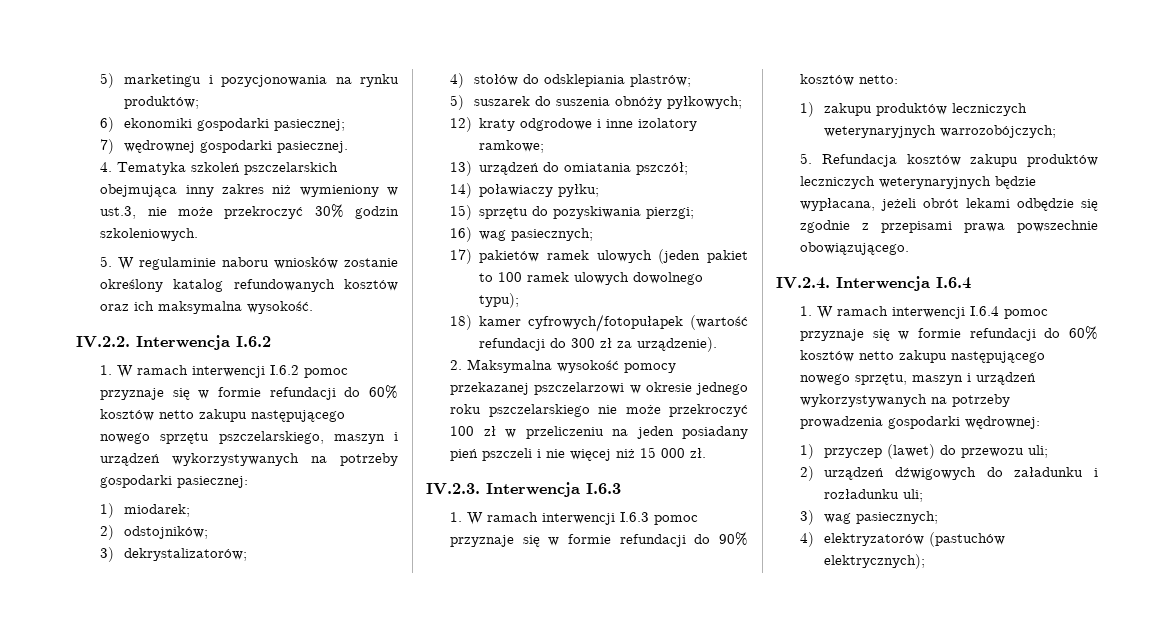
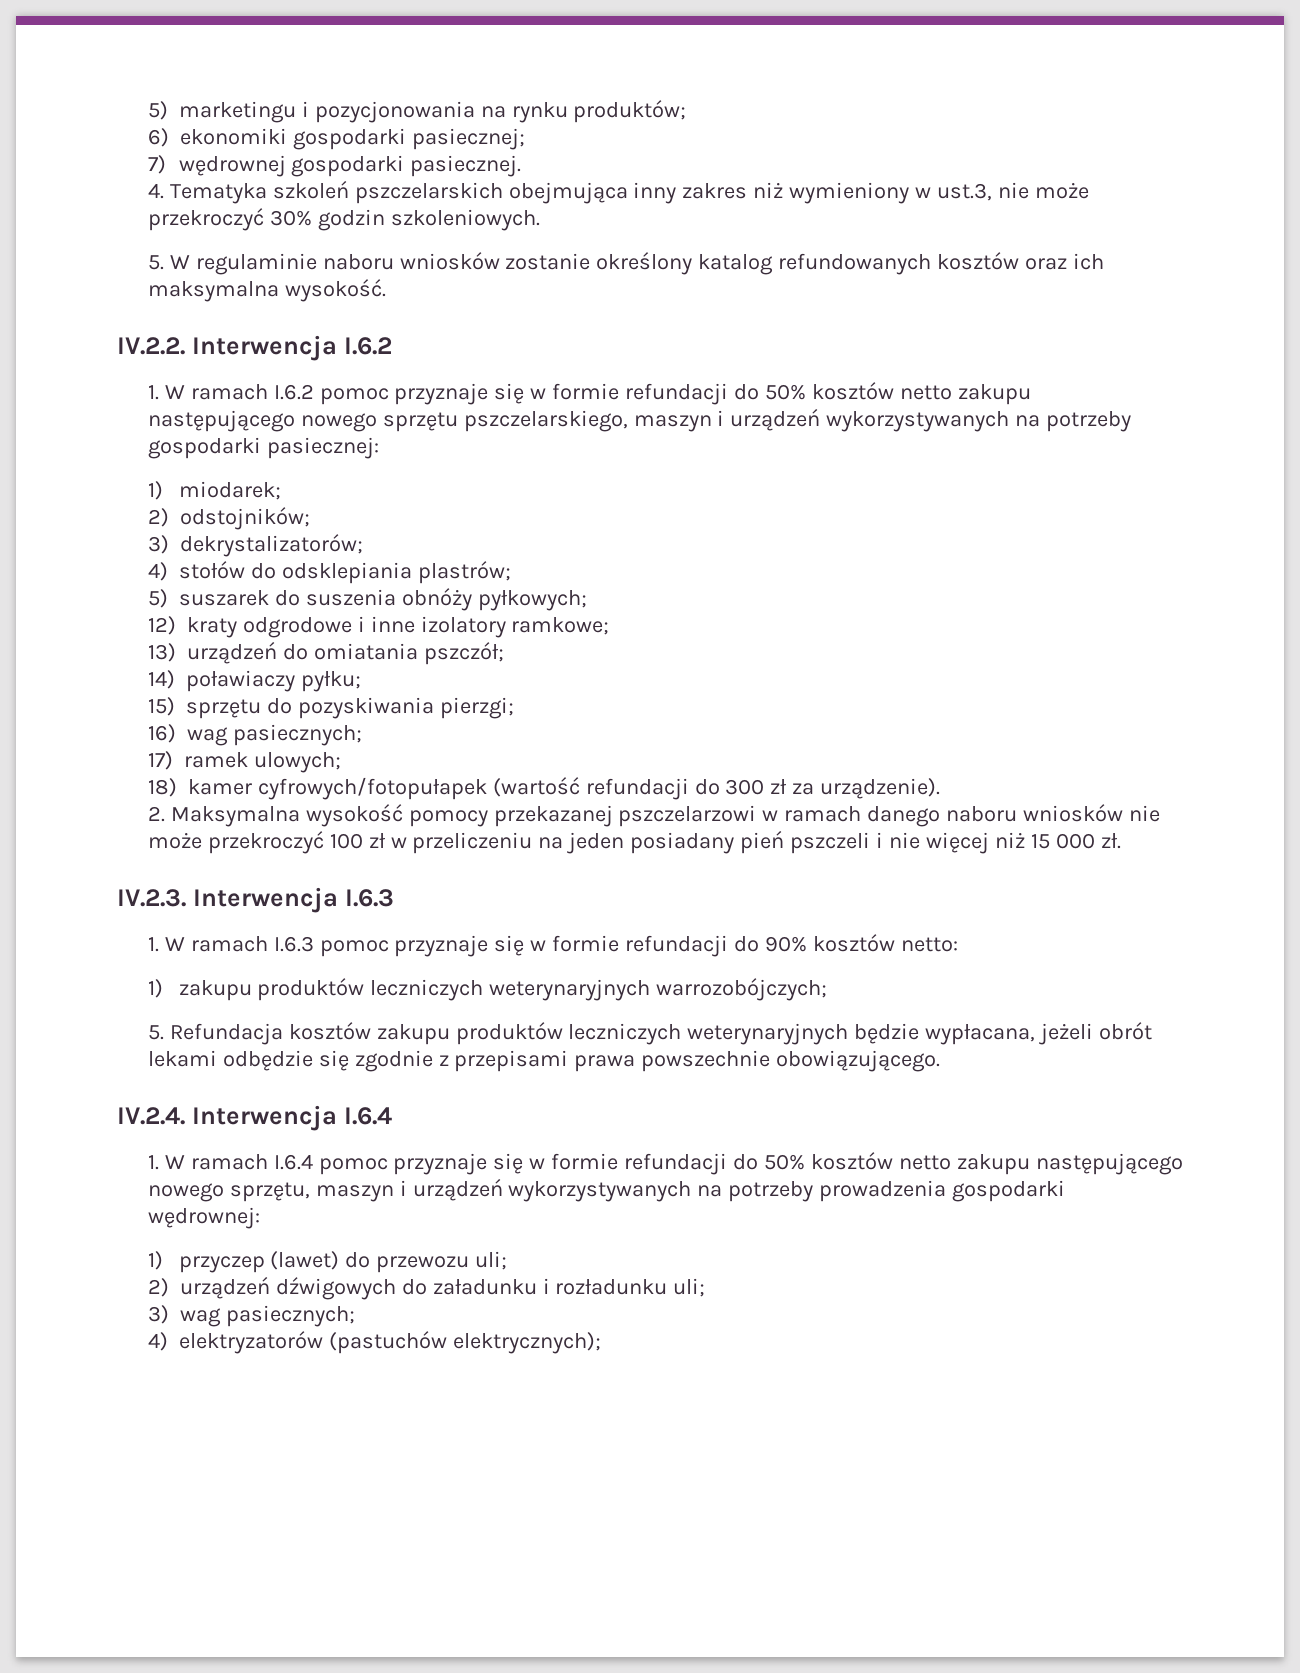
- 1. W ramach interwencji I.6.2 pomoc przyznaje się w formie refundacji do 60% kosztów netto zakupu następującego nowego sprzętu pszczelarskiego, maszyn i urządzeń wykorzystywanych na potrzeby gospodarki pasiecznej:
+ 1. W ramach I.6.2 pomoc przyznaje się w formie refundacji do 50% kosztów netto zakupu następującego nowego sprzętu pszczelarskiego, maszyn i urządzeń wykorzystywanych na potrzeby gospodarki pasiecznej:
- 17) pakietów ramek ulowych (jeden pakiet to 100 ramek ulowych dowolnego typu);
+ 17) ramek ulowych;
- 2. Maksymalna wysokość pomocy przekazanej pszczelarzowi w okresie jednego roku pszczelarskiego nie może przekroczyć 100 zł w przeliczeniu na jeden posiadany pień pszczeli i nie więcej niż 15 000 zł.
+ 2. Maksymalna wysokość pomocy przekazanej pszczelarzowi w ramach danego naboru wniosków nie może przekroczyć 100 zł w przeliczeniu na jeden posiadany pień pszczeli i nie więcej niż 15 000 zł.
- 1. W ramach interwencji I.6.3 pomoc przyznaje się w formie refundacji do 90% kosztów netto:
+ 1. W ramach I.6.3 pomoc przyznaje się w formie refundacji do 90% kosztów netto:
- 1. W ramach interwencji I.6.4 pomoc przyznaje się w formie refundacji do 60% kosztów netto zakupu następującego nowego sprzętu, maszyn i urządzeń wykorzystywanych na potrzeby prowadzenia gospodarki wędrownej:
+ 1. W ramach I.6.4 pomoc przyznaje się w formie refundacji do 50% kosztów netto zakupu następującego nowego sprzętu, maszyn i urządzeń wykorzystywanych na potrzeby prowadzenia gospodarki wędrownej:

